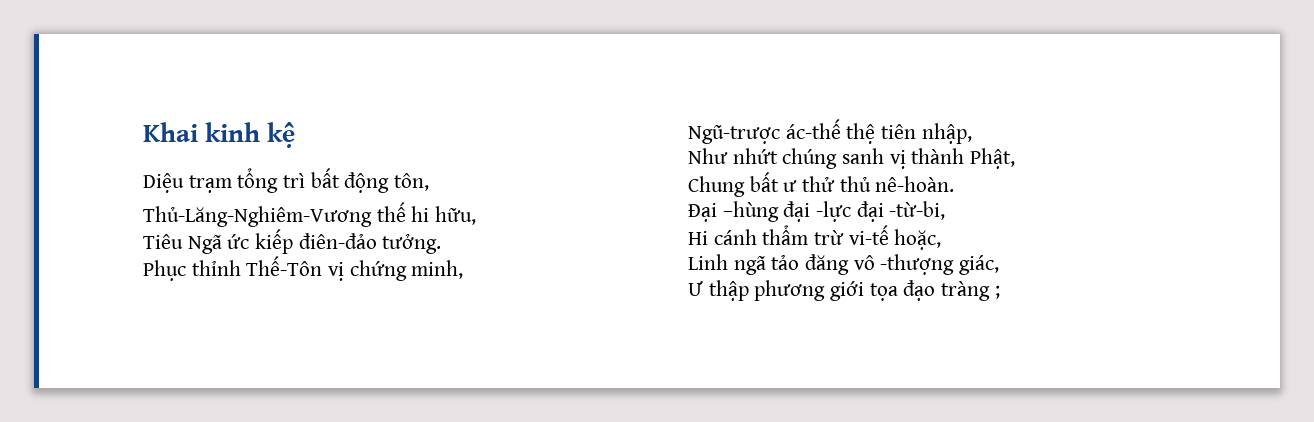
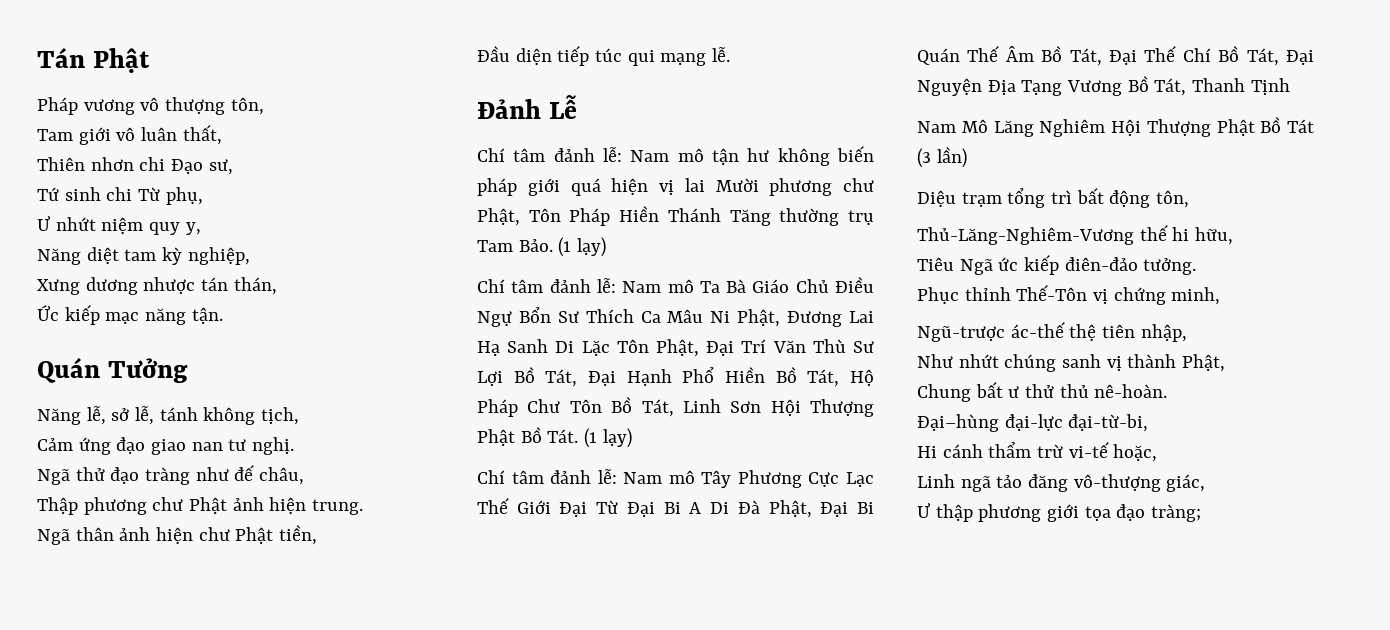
- Khai kinh kệ
+ Tán Phật
+ Pháp vương vô thượng tôn,
+ Tam giới vô luân thất,
+ Thiên nhơn chi Đạo sư,
+ Tứ sinh chi Từ phụ,
+ Ư nhứt niệm quy y,
+ Năng diệt tam kỳ nghiệp,
+ Xưng dương nhược tán thán,
+ Ức kiếp mạc năng tận.
+ Quán Tưởng
+ Năng lễ, sở lễ, tánh không tịch,
+ Cảm ứng đạo giao nan tư nghị.
+ Ngã thử đạo tràng như đế châu,
+ Thập phương chư Phật ảnh hiện trung.
+ Ngã thân ảnh hiện chư Phật tiền,
+ Đầu diện tiếp túc qui mạng lễ.
+ Đảnh Lễ
+ Chí tâm đảnh lễ: Nam mô tận hư không biến pháp giới quá hiện vị lai Mười phương chư Phật, Tôn Pháp Hiền Thánh Tăng thường trụ Tam Bảo. (1 lạy)
+ Chí tâm đảnh lễ: Nam mô Ta Bà Giáo Chủ Điều Ngự Bổn Sư Thích Ca Mâu Ni Phật, Đương Lai Hạ Sanh Di Lặc Tôn Phật, Đại Trí Văn Thù Sư Lợi Bồ Tát, Đại Hạnh Phổ Hiền Bồ Tát, Hộ Pháp Chư Tôn Bồ Tát, Linh Sơn Hội Thượng Phật Bồ Tát. (1 lạy)
+ Chí tâm đảnh lễ: Nam mô Tây Phương Cực Lạc Thế Giới Đại Từ Đại Bi A Di Đà Phật, Đại Bi Quán Thế Âm Bồ Tát, Đại Thế Chí Bồ Tát, Đại Nguyện Địa Tạng Vương Bồ Tát, Thanh Tịnh
+ Nam Mô Lăng Nghiêm Hội Thượng Phật Bồ Tát (3 lần)
- Đại –hùng đại -lực đại -từ-bi,
+ Đại–hùng đại-lực đại-từ-bi,
- Linh ngã tảo đăng vô -thượng giác,
+ Linh ngã tảo đăng vô-thượng giác,
- Ư thập phương giới tọa đạo tràng ;
+ Ư thập phương giới tọa đạo tràng;

